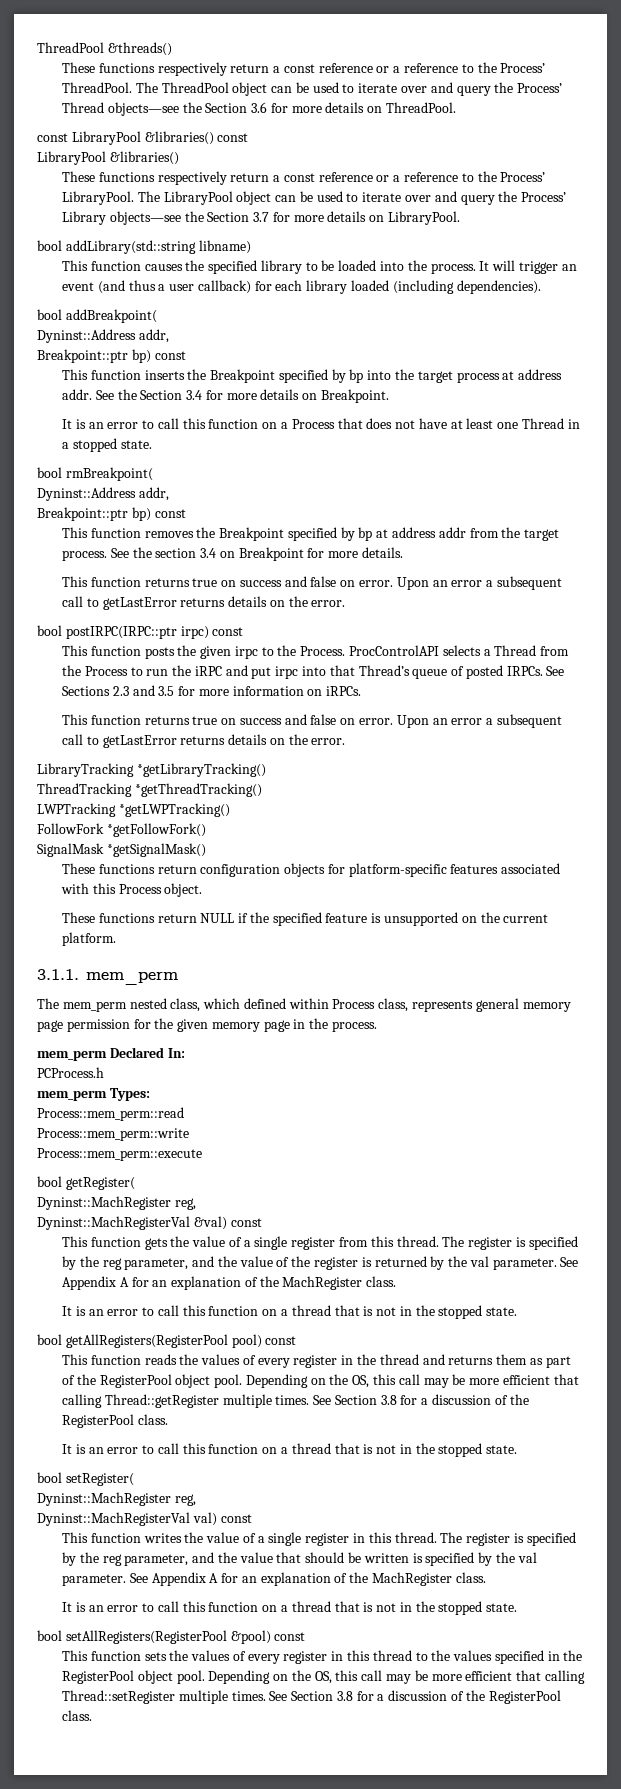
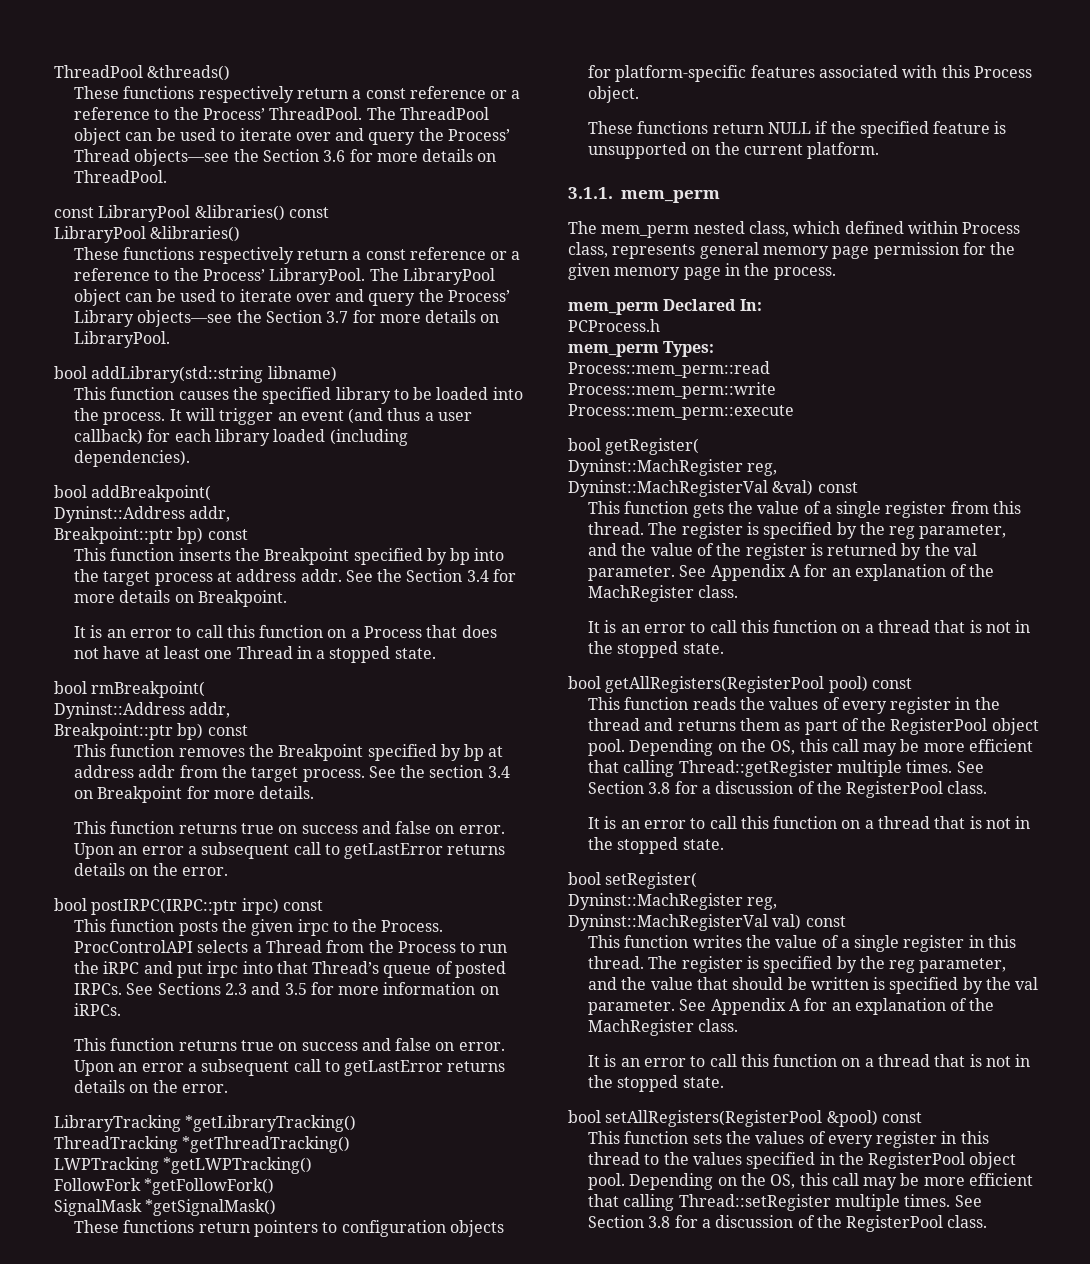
- These functions return configuration objects for platform-specific features associated with this Process object.
+ These functions return pointers to configuration objects for platform-specific features associated with this Process object.

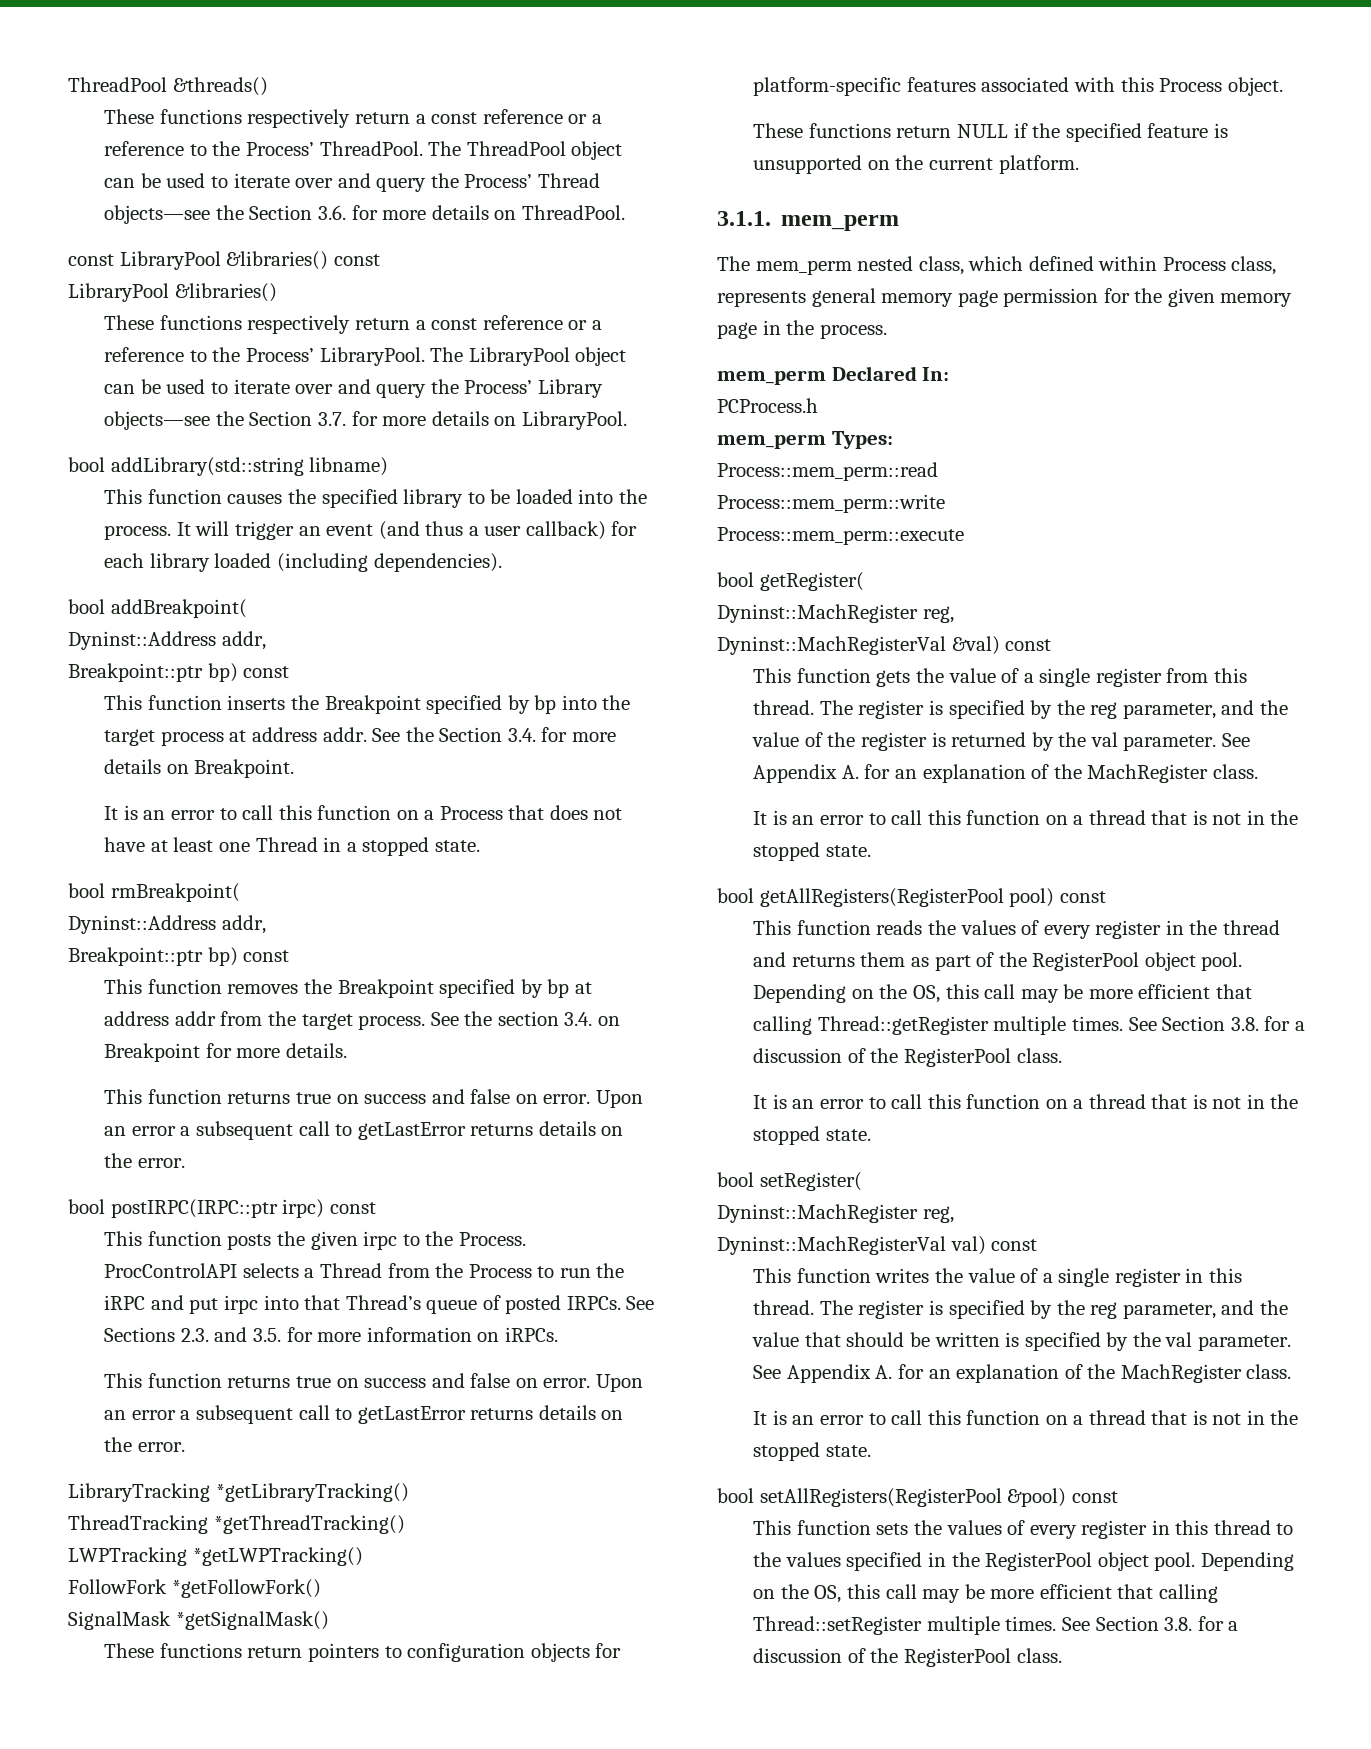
- The ThreadPool object can be used to iterate over and query the Process’ Thread objects—see the Section 3.6 for more details on ThreadPool.
+ The ThreadPool object can be used to iterate over and query the Process’ Thread objects—see the Section 3.6. for more details on ThreadPool.
- The LibraryPool object can be used to iterate over and query the Process’ Library objects—see the Section 3.7 for more details on LibraryPool.
+ The LibraryPool object can be used to iterate over and query the Process’ Library objects—see the Section 3.7. for more details on LibraryPool.
- See the Section 3.4 for more details on Breakpoint.
+ See the Section 3.4. for more details on Breakpoint.
- See the section 3.4 on Breakpoint for more details.
+ See the section 3.4. on Breakpoint for more details.
- See Sections 2.3 and 3.5 for more information on iRPCs.
+ See Sections 2.3. and 3.5. for more information on iRPCs.
- The register is specified by the reg parameter, and the value of the register is returned by the val parameter. See Appendix A for an explanation of the MachRegister class.
+ The register is specified by the reg parameter, and the value of the register is returned by the val parameter. See Appendix A. for an explanation of the MachRegister class.
- Depending on the OS, this call may be more efficient that calling Thread::getRegister multiple times. See Section 3.8 for a discussion of the RegisterPool class.
+ Depending on the OS, this call may be more efficient that calling Thread::getRegister multiple times. See Section 3.8. for a discussion of the RegisterPool class.
- The register is specified by the reg parameter, and the value that should be written is specified by the val parameter. See Appendix A for an explanation of the MachRegister class.
+ The register is specified by the reg parameter, and the value that should be written is specified by the val parameter. See Appendix A. for an explanation of the MachRegister class.
- Depending on the OS, this call may be more efficient that calling Thread::setRegister multiple times. See Section 3.8 for a discussion of the RegisterPool class.
+ Depending on the OS, this call may be more efficient that calling Thread::setRegister multiple times. See Section 3.8. for a discussion of the RegisterPool class.

